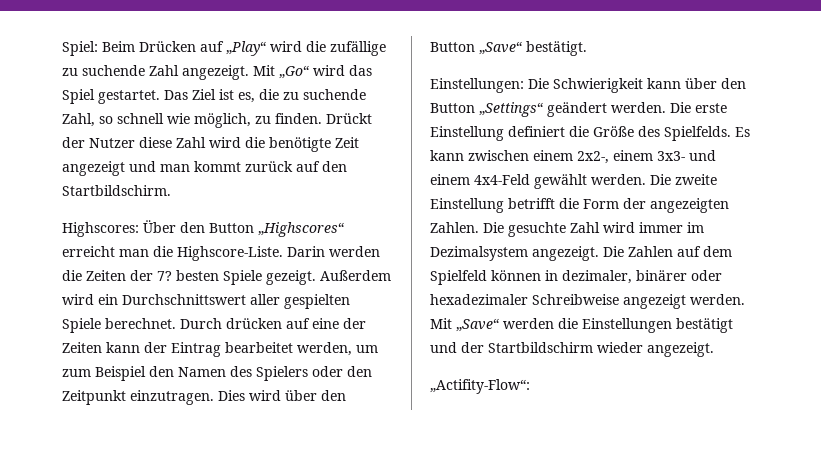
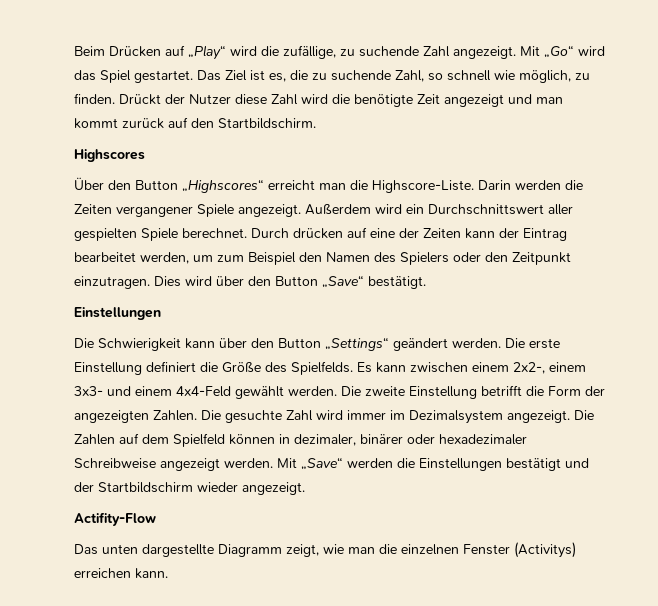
- Spiel: Beim Drücken auf „Play“ wird die zufällige zu suchende Zahl angezeigt.
+ Beim Drücken auf „Play“ wird die zufällige, zu suchende Zahl angezeigt.
- Highscores: Über den Button „Highscores“ erreicht man die Highscore-Liste.
+ Highscores
+ Über den Button „Highscores“ erreicht man die Highscore-Liste.
- Darin werden die Zeiten der 7? besten Spiele gezeigt.
+ Darin werden die Zeiten vergangener Spiele angezeigt.
  Dies wird über den Button „Save“ bestätigt.
- Einstellungen: Die Schwierigkeit kann über den Button „Settings“ geändert werden.
+ Einstellungen
+ Die Schwierigkeit kann über den Button „Settings“ geändert werden.
- „Actifity-Flow“:
+ Actifity-Flow
+ Das unten dargestellte Diagramm zeigt, wie man die einzelnen Fenster (Activitys) erreichen kann.

